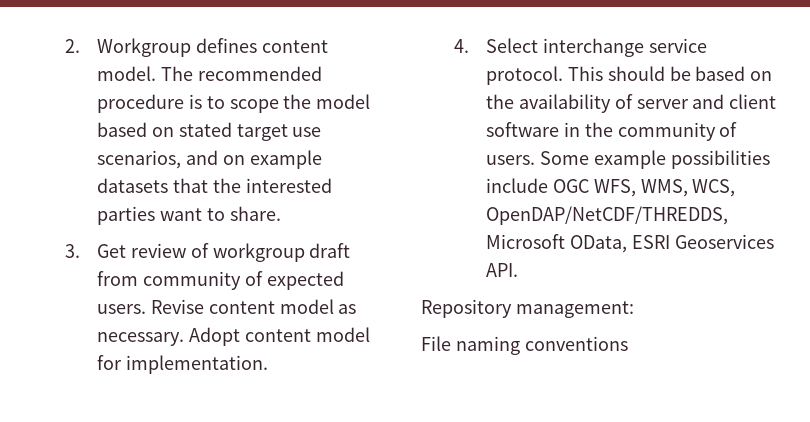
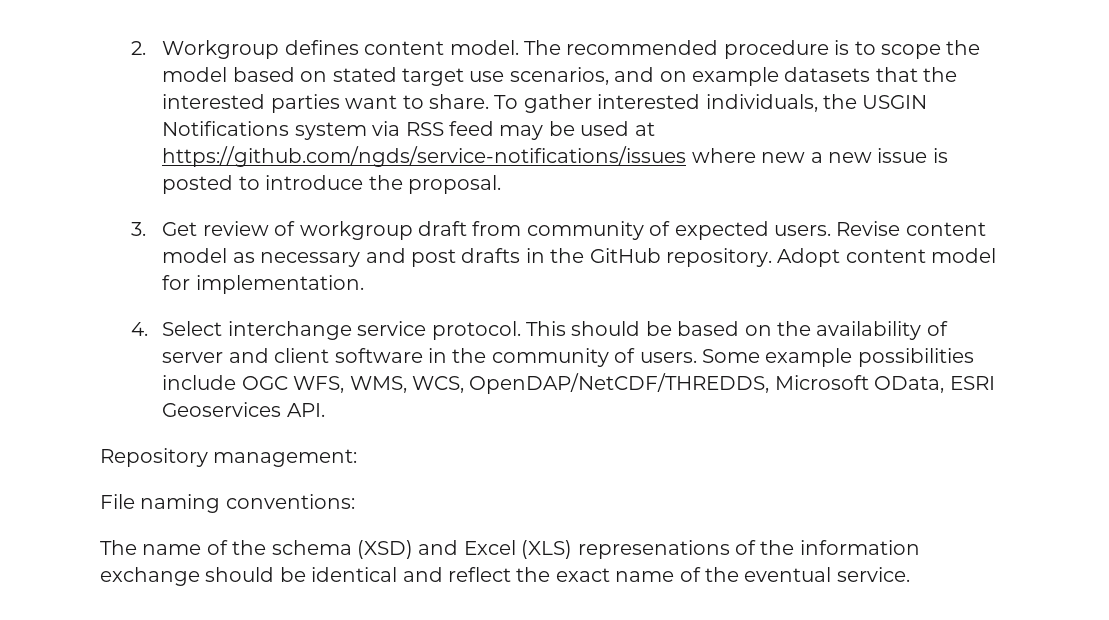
+ To gather interested individuals, the USGIN Notifications system via RSS feed may be used at https://github.com/ngds/service-notifications/issues where new a new issue is posted to introduce the proposal.
- Revise content model as necessary.
+ Revise content model as necessary and post drafts in the GitHub repository.
- File naming conventions
+ File naming conventions:
+ The name of the schema (XSD) and Excel (XLS) represenations of the information exchange should be identical and reflect the exact name of the eventual service.

